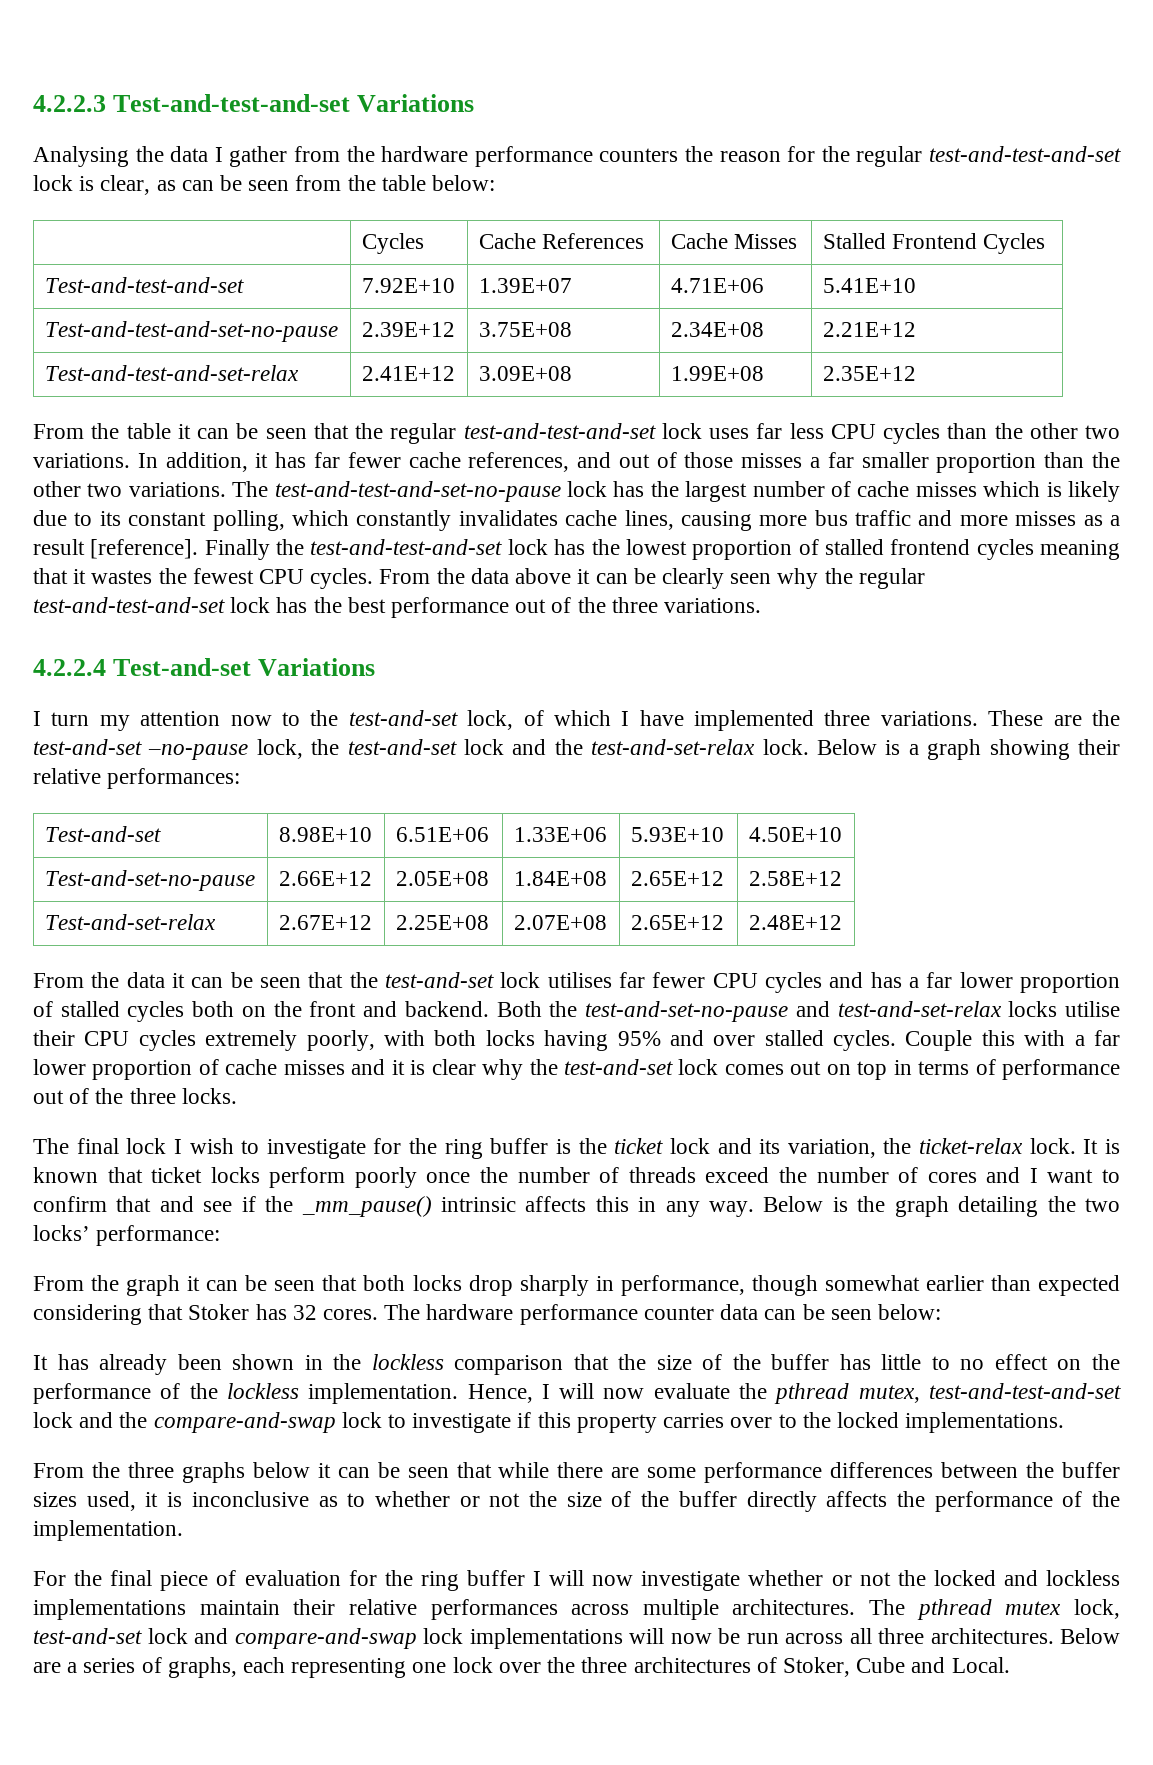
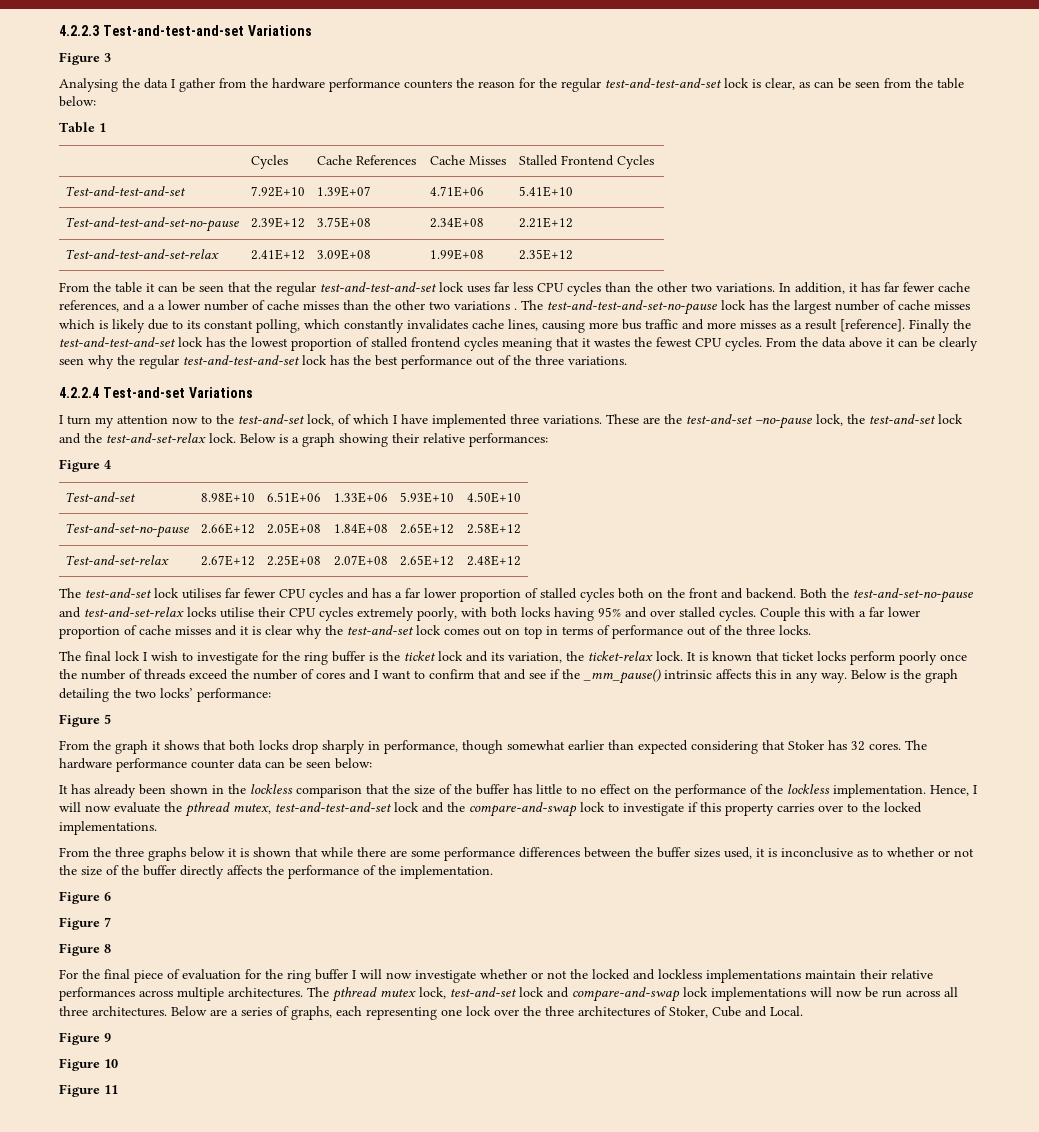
+ Figure 3
+ Table 1
- In addition, it has far fewer cache references, and out of those misses a far smaller proportion than the other two variations.
+ In addition, it has far fewer cache references, and a a lower number of cache misses than the other two variations .
+ Figure 4
- From the data it can be seen that the test-and-set lock utilises far fewer CPU cycles and has a far lower proportion of stalled cycles both on the front and backend.
+ The test-and-set lock utilises far fewer CPU cycles and has a far lower proportion of stalled cycles both on the front and backend.
+ Figure 5
- From the graph it can be seen that both locks drop sharply in performance, though somewhat earlier than expected considering that Stoker has 32 cores.
+ From the graph it shows that both locks drop sharply in performance, though somewhat earlier than expected considering that Stoker has 32 cores.
- From the three graphs below it can be seen that while there are some performance differences between the buffer sizes used, it is inconclusive as to whether or not the size of the buffer directly affects the performance of the implementation.
+ From the three graphs below it is shown that while there are some performance differences between the buffer sizes used, it is inconclusive as to whether or not the size of the buffer directly affects the performance of the implementation.
+ Figure 6
+ Figure 7
+ Figure 8
+ Figure 9
+ Figure 10
+ Figure 11

